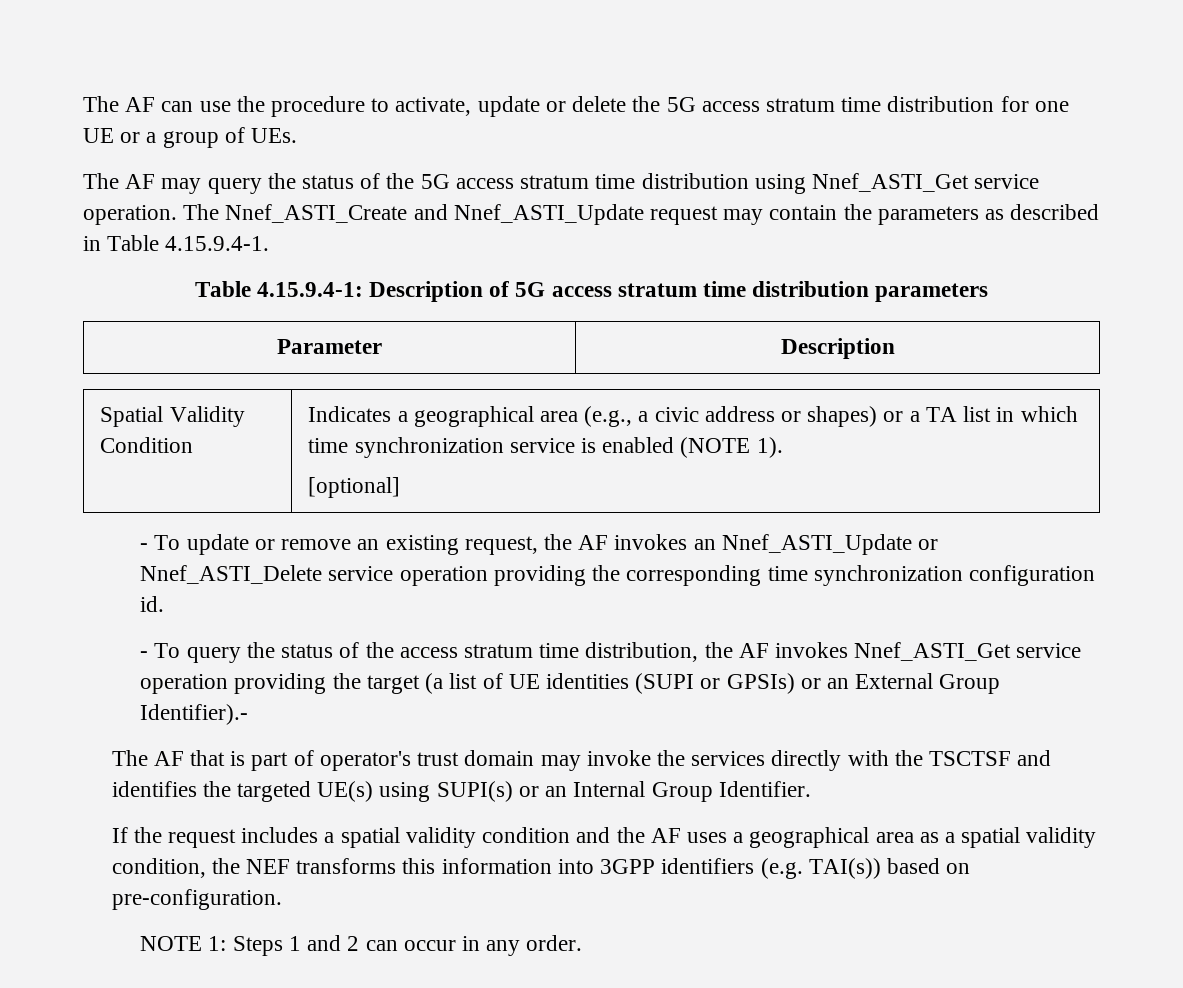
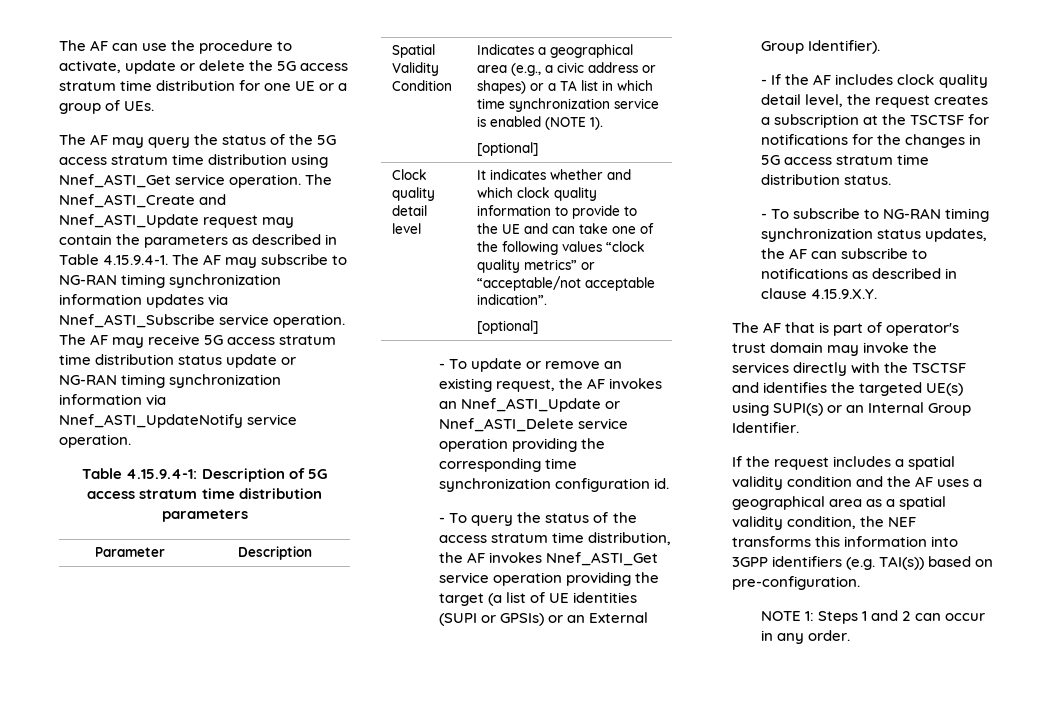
- The Nnef_ASTI_Create and Nnef_ASTI_Update request may contain the parameters as described in Table 4.15.9.4-1.
+ The Nnef_ASTI_Create and Nnef_ASTI_Update request may contain the parameters as described in Table 4.15.9.4-1. The AF may subscribe to NG-RAN timing synchronization information updates via Nnef_ASTI_Subscribe service operation. The AF may receive 5G access stratum time distribution status update or NG-RAN timing synchronization information via Nnef_ASTI_UpdateNotify service operation.
+ Clock quality detail level | It indicates whether and which clock quality information to provide to the UE and can take one of the following values “clock quality metrics” or “acceptable/not acceptable indication”.
+ [optional]
- - To query the status of the access stratum time distribution, the AF invokes Nnef_ASTI_Get service operation providing the target (a list of UE identities (SUPI or GPSIs) or an External Group Identifier).-
+ - To query the status of the access stratum time distribution, the AF invokes Nnef_ASTI_Get service operation providing the target (a list of UE identities (SUPI or GPSIs) or an External Group Identifier).
+ - If the AF includes clock quality detail level, the request creates a subscription at the TSCTSF for notifications for the changes in 5G access stratum time distribution status.
+ - To subscribe to NG-RAN timing synchronization status updates, the AF can subscribe to notifications as described in clause 4.15.9.X.Y.

